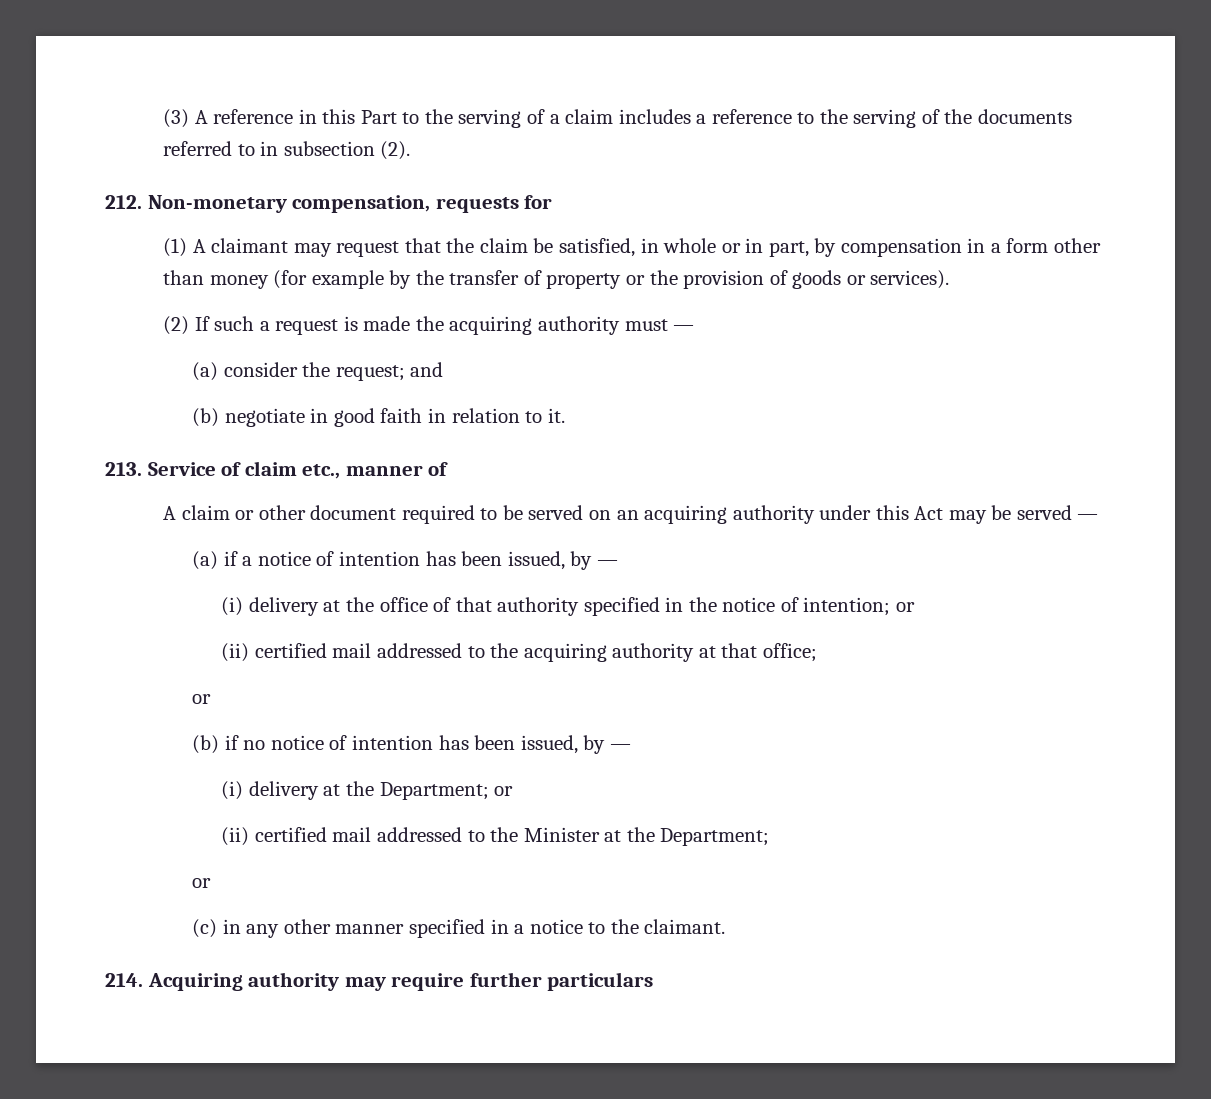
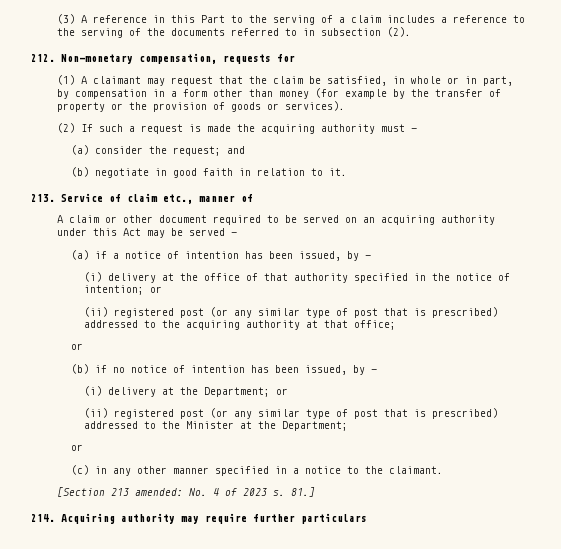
- (ii) certified mail addressed to the acquiring authority at that office;
+ (ii) registered post (or any similar type of post that is prescribed) addressed to the acquiring authority at that office;
- (ii) certified mail addressed to the Minister at the Department;
+ (ii) registered post (or any similar type of post that is prescribed) addressed to the Minister at the Department;
+ [Section 213 amended: No. 4 of 2023 s. 81.]

